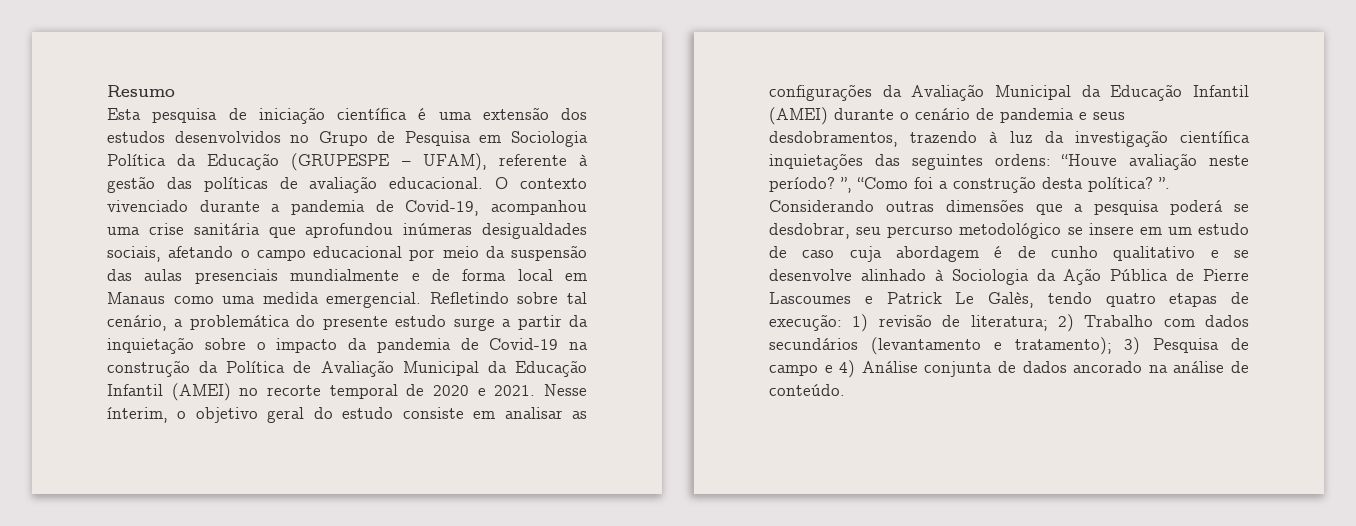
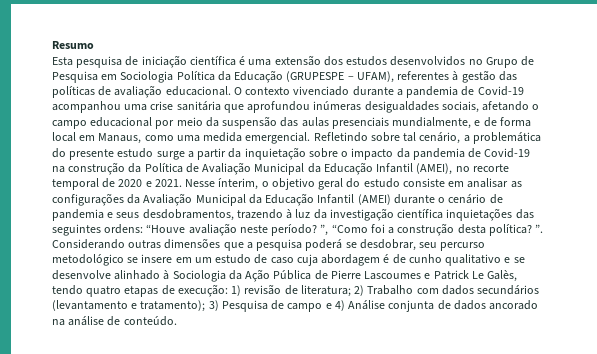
- Esta pesquisa de iniciação científica é uma extensão dos estudos desenvolvidos no Grupo de Pesquisa em Sociologia Política da Educação (GRUPESPE – UFAM), referente à gestão das políticas de avaliação educacional.
+ Esta pesquisa de iniciação científica é uma extensão dos estudos desenvolvidos no Grupo de Pesquisa em Sociologia Política da Educação (GRUPESPE – UFAM), referentes à gestão das políticas de avaliação educacional.
- O contexto vivenciado durante a pandemia de Covid-19, acompanhou uma crise sanitária que aprofundou inúmeras desigualdades sociais, afetando o campo educacional por meio da suspensão das aulas presenciais mundialmente e de forma local em Manaus como uma medida emergencial.
+ O contexto vivenciado durante a pandemia de Covid-19 acompanhou uma crise sanitária que aprofundou inúmeras desigualdades sociais, afetando o campo educacional por meio da suspensão das aulas presenciais mundialmente, e de forma local em Manaus, como uma medida emergencial.
- Refletindo sobre tal cenário, a problemática do presente estudo surge a partir da inquietação sobre o impacto da pandemia de Covid-19 na construção da Política de Avaliação Municipal da Educação Infantil (AMEI) no recorte temporal de 2020 e 2021.
+ Refletindo sobre tal cenário, a problemática do presente estudo surge a partir da inquietação sobre o impacto da pandemia de Covid-19 na construção da Política de Avaliação Municipal da Educação Infantil (AMEI), no recorte temporal de 2020 e 2021.

